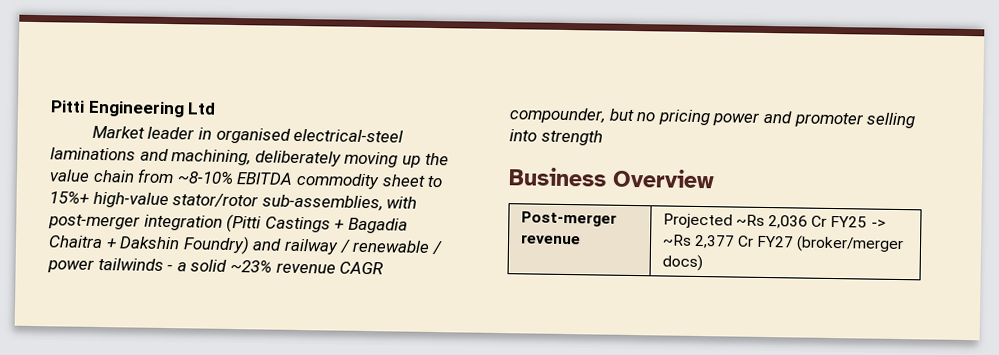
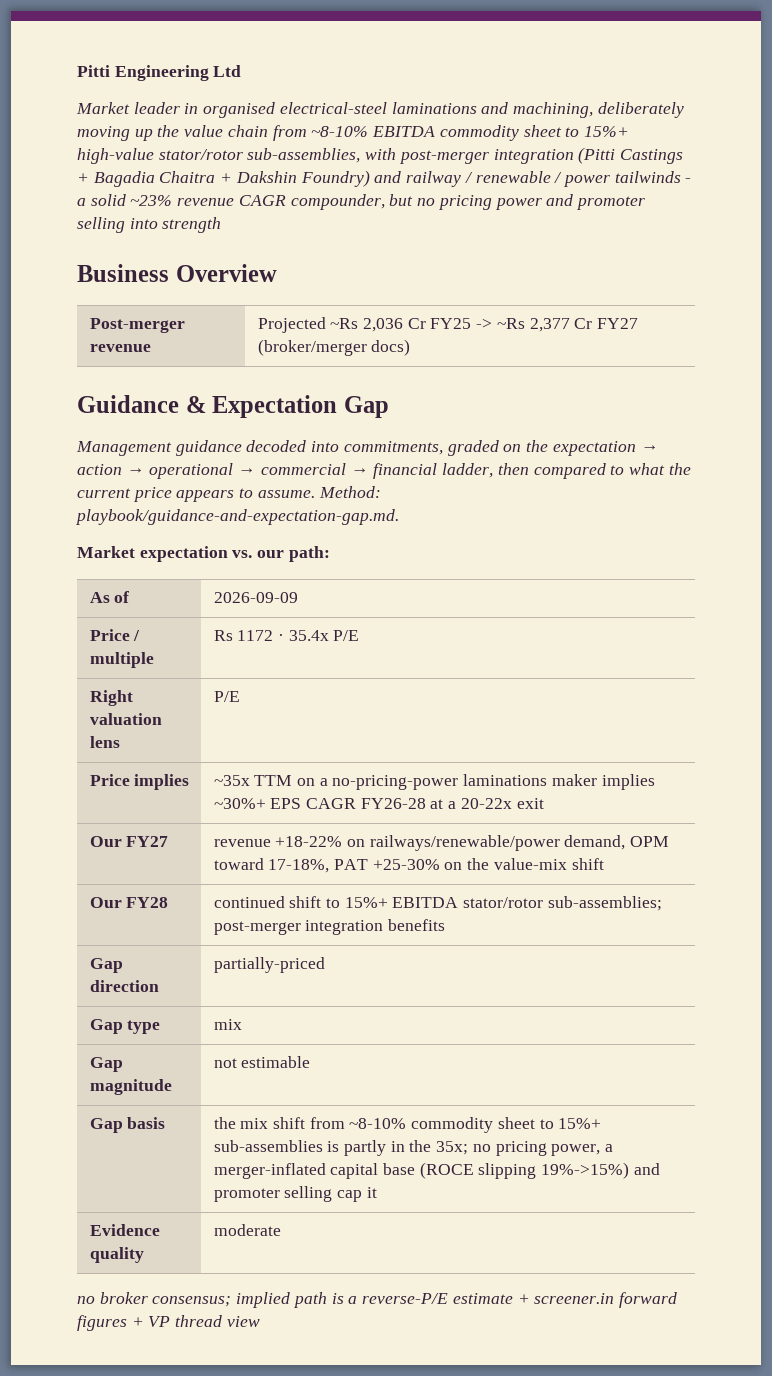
+ Guidance & Expectation Gap
+ Management guidance decoded into commitments, graded on the expectation → action → operational → commercial → financial ladder, then compared to what the current price appears to assume. Method: playbook/guidance-and-expectation-gap.md.
+ Market expectation vs. our path:
+ As of | 2026-09-09
+ Price / multiple | Rs 1172 · 35.4x P/E
+ Right valuation lens | P/E
+ Price implies | ~35x TTM on a no-pricing-power laminations maker implies ~30%+ EPS CAGR FY26-28 at a 20-22x exit
+ Our FY27 | revenue +18-22% on railways/renewable/power demand, OPM toward 17-18%, PAT +25-30% on the value-mix shift
+ Our FY28 | continued shift to 15%+ EBITDA stator/rotor sub-assemblies; post-merger integration benefits
+ Gap direction | partially-priced
+ Gap type | mix
+ Gap magnitude | not estimable
+ Gap basis | the mix shift from ~8-10% commodity sheet to 15%+ sub-assemblies is partly in the 35x; no pricing power, a merger-inflated capital base (ROCE slipping 19%->15%) and promoter selling cap it
+ Evidence quality | moderate
+ no broker consensus; implied path is a reverse-P/E estimate + screener.in forward figures + VP thread view

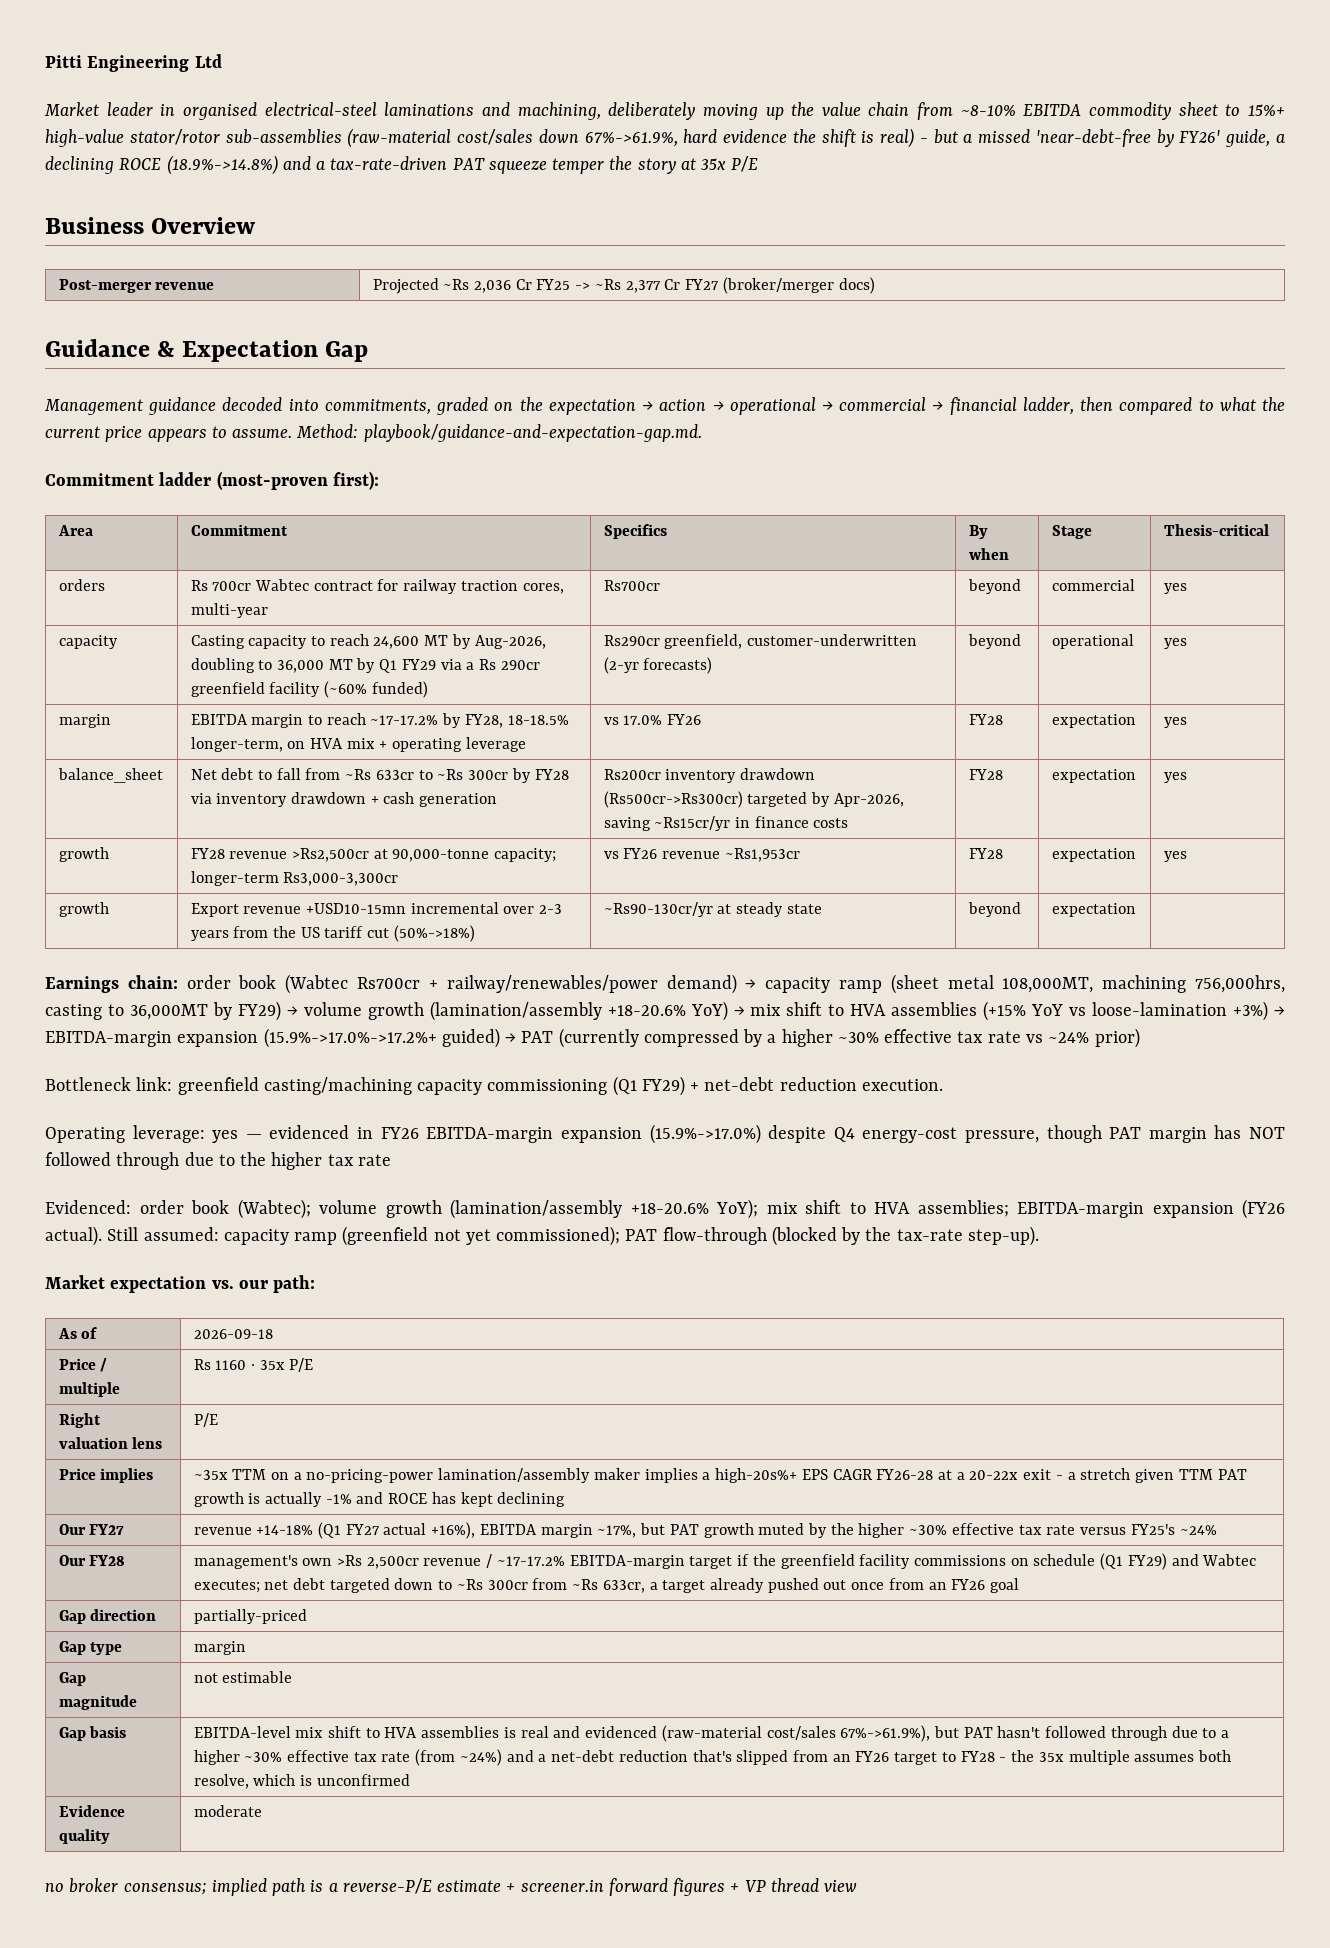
- Market leader in organised electrical-steel laminations and machining, deliberately moving up the value chain from ~8-10% EBITDA commodity sheet to 15%+ high-value stator/rotor sub-assemblies, with post-merger integration (Pitti Castings + Bagadia Chaitra + Dakshin Foundry) and railway / renewable / power tailwinds - a solid ~23% revenue CAGR compounder, but no pricing power and promoter selling into strength
+ Market leader in organised electrical-steel laminations and machining, deliberately moving up the value chain from ~8-10% EBITDA commodity sheet to 15%+ high-value stator/rotor sub-assemblies (raw-material cost/sales down 67%->61.9%, hard evidence the shift is real) - but a missed 'near-debt-free by FY26' guide, a declining ROCE (18.9%->14.8%) and a tax-rate-driven PAT squeeze temper the story at 35x P/E
+ Commitment ladder (most-proven first):
+ Area | Commitment | Specifics | By when | Stage | Thesis-critical
+ orders | Rs 700cr Wabtec contract for railway traction cores, multi-year | Rs700cr | beyond | commercial | yes
+ capacity | Casting capacity to reach 24,600 MT by Aug-2026, doubling to 36,000 MT by Q1 FY29 via a Rs 290cr greenfield facility (~60% funded) | Rs290cr greenfield, customer-underwritten (2-yr forecasts) | beyond | operational | yes
+ margin | EBITDA margin to reach ~17-17.2% by FY28, 18-18.5% longer-term, on HVA mix + operating leverage | vs 17.0% FY26 | FY28 | expectation | yes
+ balance_sheet | Net debt to fall from ~Rs 633cr to ~Rs 300cr by FY28 via inventory drawdown + cash generation | Rs200cr inventory drawdown (Rs500cr->Rs300cr) targeted by Apr-2026, saving ~Rs15cr/yr in finance costs | FY28 | expectation | yes
+ growth | FY28 revenue >Rs2,500cr at 90,000-tonne capacity; longer-term Rs3,000-3,300cr | vs FY26 revenue ~Rs1,953cr | FY28 | expectation | yes
+ growth | Export revenue +USD10-15mn incremental over 2-3 years from the US tariff cut (50%->18%) | ~Rs90-130cr/yr at steady state | beyond | expectation |
+ Earnings chain: order book (Wabtec Rs700cr + railway/renewables/power demand) → capacity ramp (sheet metal 108,000MT, machining 756,000hrs, casting to 36,000MT by FY29) → volume growth (lamination/assembly +18-20.6% YoY) → mix shift to HVA assemblies (+15% YoY vs loose-lamination +3%) → EBITDA-margin expansion (15.9%->17.0%->17.2%+ guided) → PAT (currently compressed by a higher ~30% effective tax rate vs ~24% prior)
+ Bottleneck link: greenfield casting/machining capacity commissioning (Q1 FY29) + net-debt reduction execution.
+ Operating leverage: yes — evidenced in FY26 EBITDA-margin expansion (15.9%->17.0%) despite Q4 energy-cost pressure, though PAT margin has NOT followed through due to the higher tax rate
+ Evidenced: order book (Wabtec); volume growth (lamination/assembly +18-20.6% YoY); mix shift to HVA assemblies; EBITDA-margin expansion (FY26 actual). Still assumed: capacity ramp (greenfield not yet commissioned); PAT flow-through (blocked by the tax-rate step-up).
- As of | 2026-09-09
+ As of | 2026-09-18
- Price / multiple | Rs 1172 · 35.4x P/E
+ Price / multiple | Rs 1160 · 35x P/E
- Price implies | ~35x TTM on a no-pricing-power laminations maker implies ~30%+ EPS CAGR FY26-28 at a 20-22x exit
- Our FY27 | revenue +18-22% on railways/renewable/power demand, OPM toward 17-18%, PAT +25-30% on the value-mix shift
- Our FY28 | continued shift to 15%+ EBITDA stator/rotor sub-assemblies; post-merger integration benefits
+ Price implies | ~35x TTM on a no-pricing-power lamination/assembly maker implies a high-20s%+ EPS CAGR FY26-28 at a 20-22x exit - a stretch given TTM PAT growth is actually -1% and ROCE has kept declining
+ Our FY27 | revenue +14-18% (Q1 FY27 actual +16%), EBITDA margin ~17%, but PAT growth muted by the higher ~30% effective tax rate versus FY25's ~24%
+ Our FY28 | management's own >Rs 2,500cr revenue / ~17-17.2% EBITDA-margin target if the greenfield facility commissions on schedule (Q1 FY29) and Wabtec executes; net debt targeted down to ~Rs 300cr from ~Rs 633cr, a target already pushed out once from an FY26 goal
- Gap type | mix
+ Gap type | margin
- the mix shift from ~8-10% commodity sheet to 15%+ sub-assemblies is partly in the 35x; no pricing power, a merger-inflated capital base (ROCE slipping 19%->15%) and promoter selling cap it
+ EBITDA-level mix shift to HVA assemblies is real and evidenced (raw-material cost/sales 67%->61.9%), but PAT hasn't followed through due to a higher ~30% effective tax rate (from ~24%) and a net-debt reduction that's slipped from an FY26 target to FY28 - the 35x multiple assumes both resolve, which is unconfirmed

